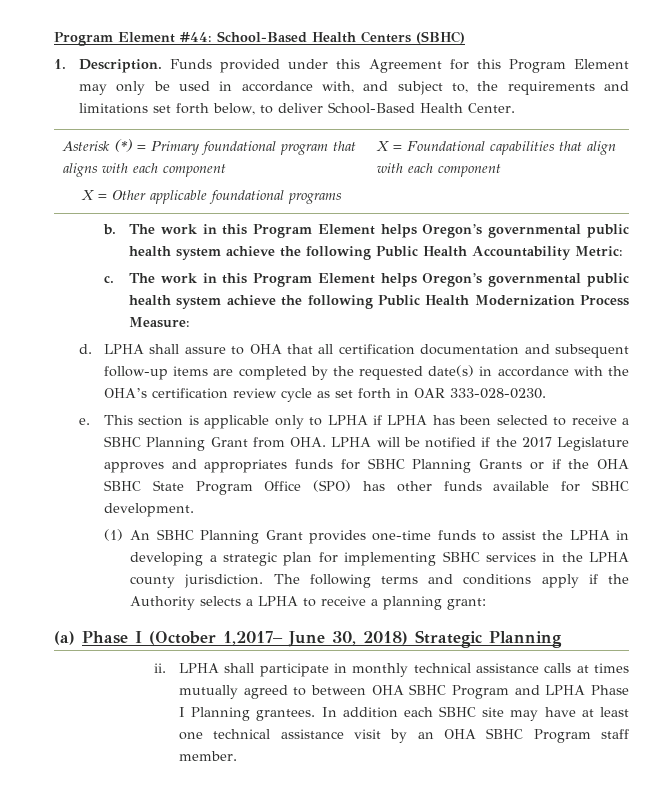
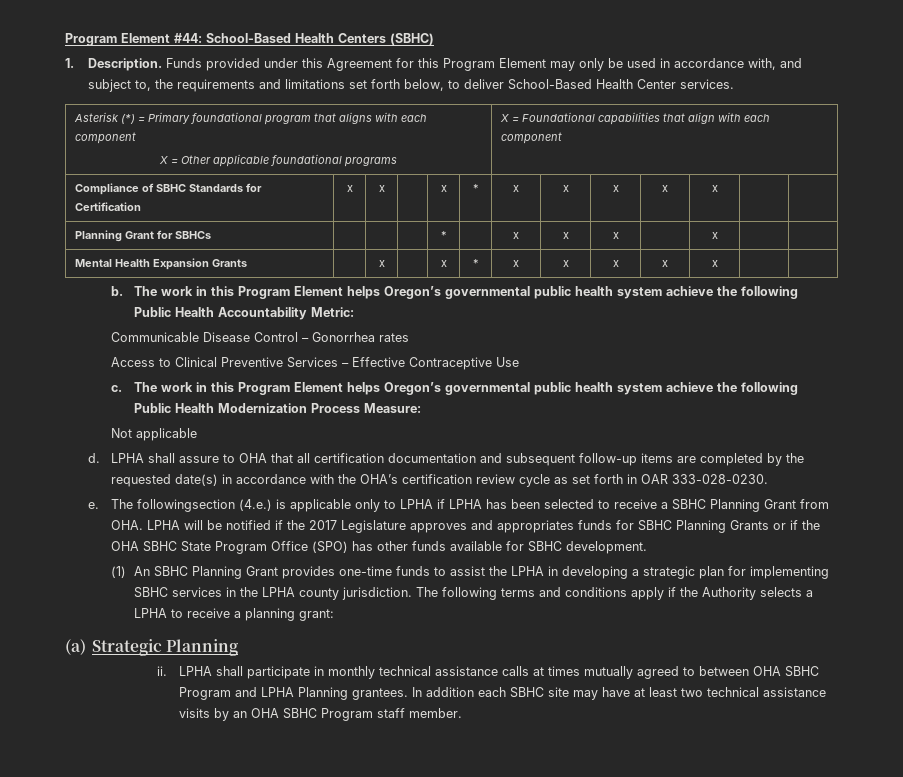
- Funds provided under this Agreement for this Program Element may only be used in accordance with, and subject to, the requirements and limitations set forth below, to deliver School-Based Health Center.
+ Funds provided under this Agreement for this Program Element may only be used in accordance with, and subject to, the requirements and limitations set forth below, to deliver School-Based Health Center services.
+ Compliance of SBHC Standards for Certification | x | x | | x | * | x | x | x | x | x | |
+ Planning Grant for SBHCs | | | | * | | x | x | x | | x | |
+ Mental Health Expansion Grants | | x | | x | * | x | x | x | x | x | |
+ Communicable Disease Control – Gonorrhea rates
+ Access to Clinical Preventive Services – Effective Contraceptive Use
+ Not applicable
- This section is applicable only to LPHA if LPHA has been selected to receive a SBHC Planning Grant from OHA. LPHA will be notified if the 2017 Legislature approves and appropriates funds for SBHC Planning Grants or if the OHA SBHC State Program Office (SPO) has other funds available for SBHC development.
+ The followingsection (4.e.) is applicable only to LPHA if LPHA has been selected to receive a SBHC Planning Grant from OHA. LPHA will be notified if the 2017 Legislature approves and appropriates funds for SBHC Planning Grants or if the OHA SBHC State Program Office (SPO) has other funds available for SBHC development.
- (a) Phase I (October 1,2017– June 30, 2018) Strategic Planning
+ (a) Strategic Planning
- LPHA shall participate in monthly technical assistance calls at times mutually agreed to between OHA SBHC Program and LPHA Phase I Planning grantees.
+ LPHA shall participate in monthly technical assistance calls at times mutually agreed to between OHA SBHC Program and LPHA Planning grantees.
- In addition each SBHC site may have at least one technical assistance visit by an OHA SBHC Program staff member.
+ In addition each SBHC site may have at least two technical assistance visits by an OHA SBHC Program staff member.

